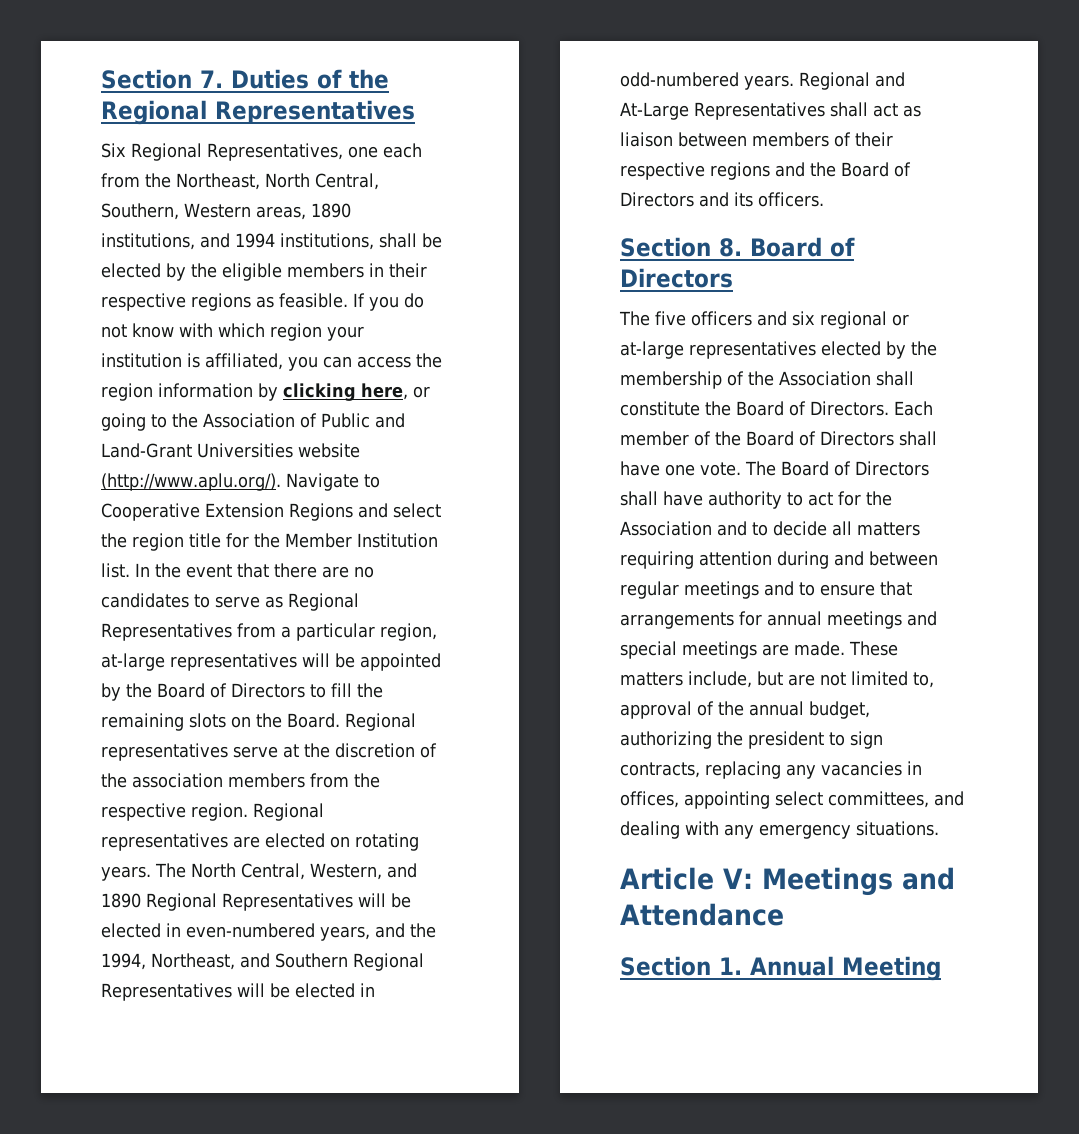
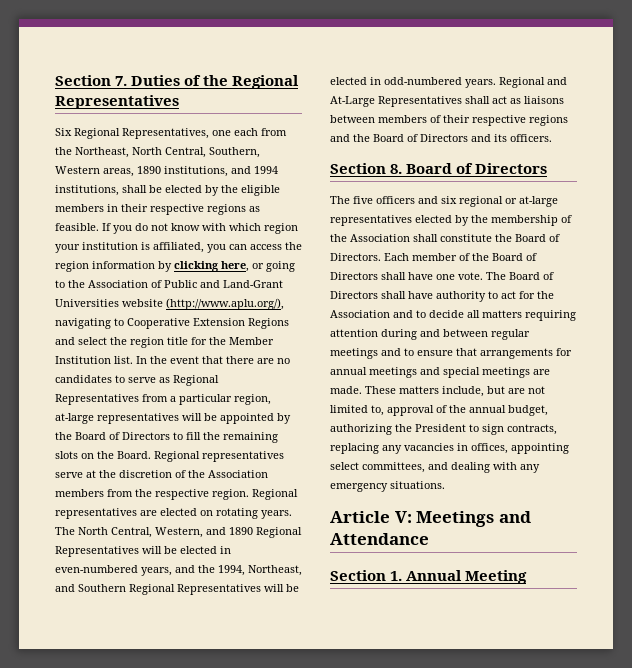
- If you do not know with which region your institution is affiliated, you can access the region information by clicking here, or going to the Association of Public and Land-Grant Universities website (http://www.aplu.org/). Navigate to Cooperative Extension Regions and select the region title for the Member Institution list.
+ If you do not know with which region your institution is affiliated, you can access the region information by clicking here, or going to the Association of Public and Land-Grant Universities website (http://www.aplu.org/), navigating to Cooperative Extension Regions and select the region title for the Member Institution list.
- Regional representatives serve at the discretion of the association members from the respective region.
+ Regional representatives serve at the discretion of the Association members from the respective region.
- Regional and At-Large Representatives shall act as liaison between members of their respective regions and the Board of Directors and its officers.
+ Regional and At-Large Representatives shall act as liaisons between members of their respective regions and the Board of Directors and its officers.
- These matters include, but are not limited to, approval of the annual budget, authorizing the president to sign contracts, replacing any vacancies in offices, appointing select committees, and dealing with any emergency situations.
+ These matters include, but are not limited to, approval of the annual budget, authorizing the President to sign contracts, replacing any vacancies in offices, appointing select committees, and dealing with any emergency situations.

